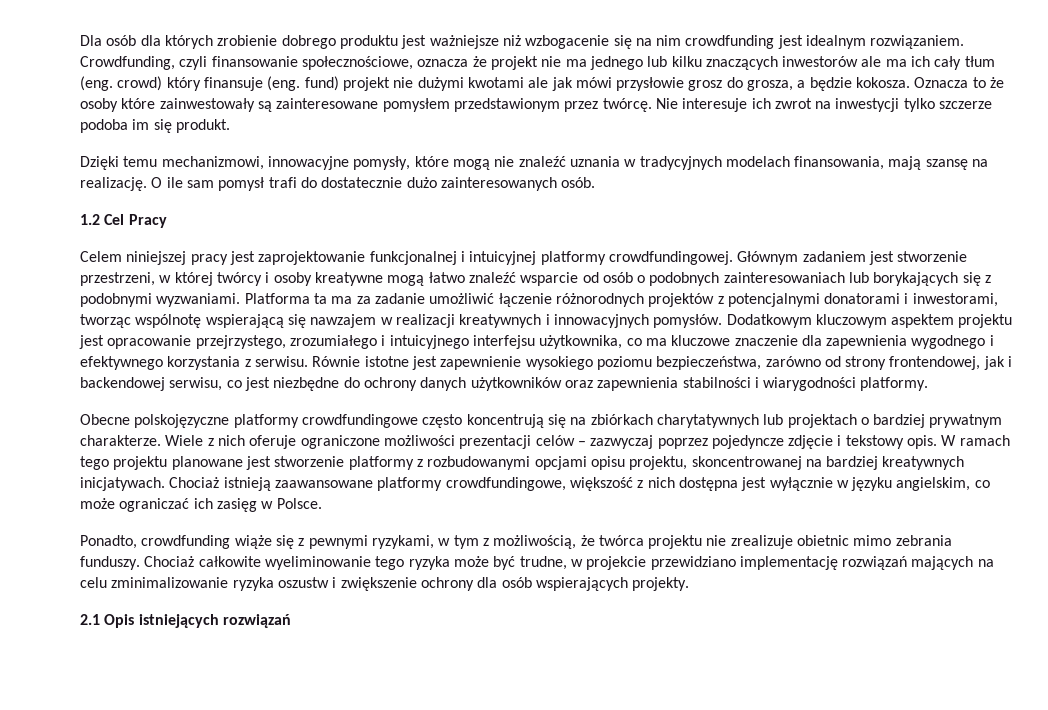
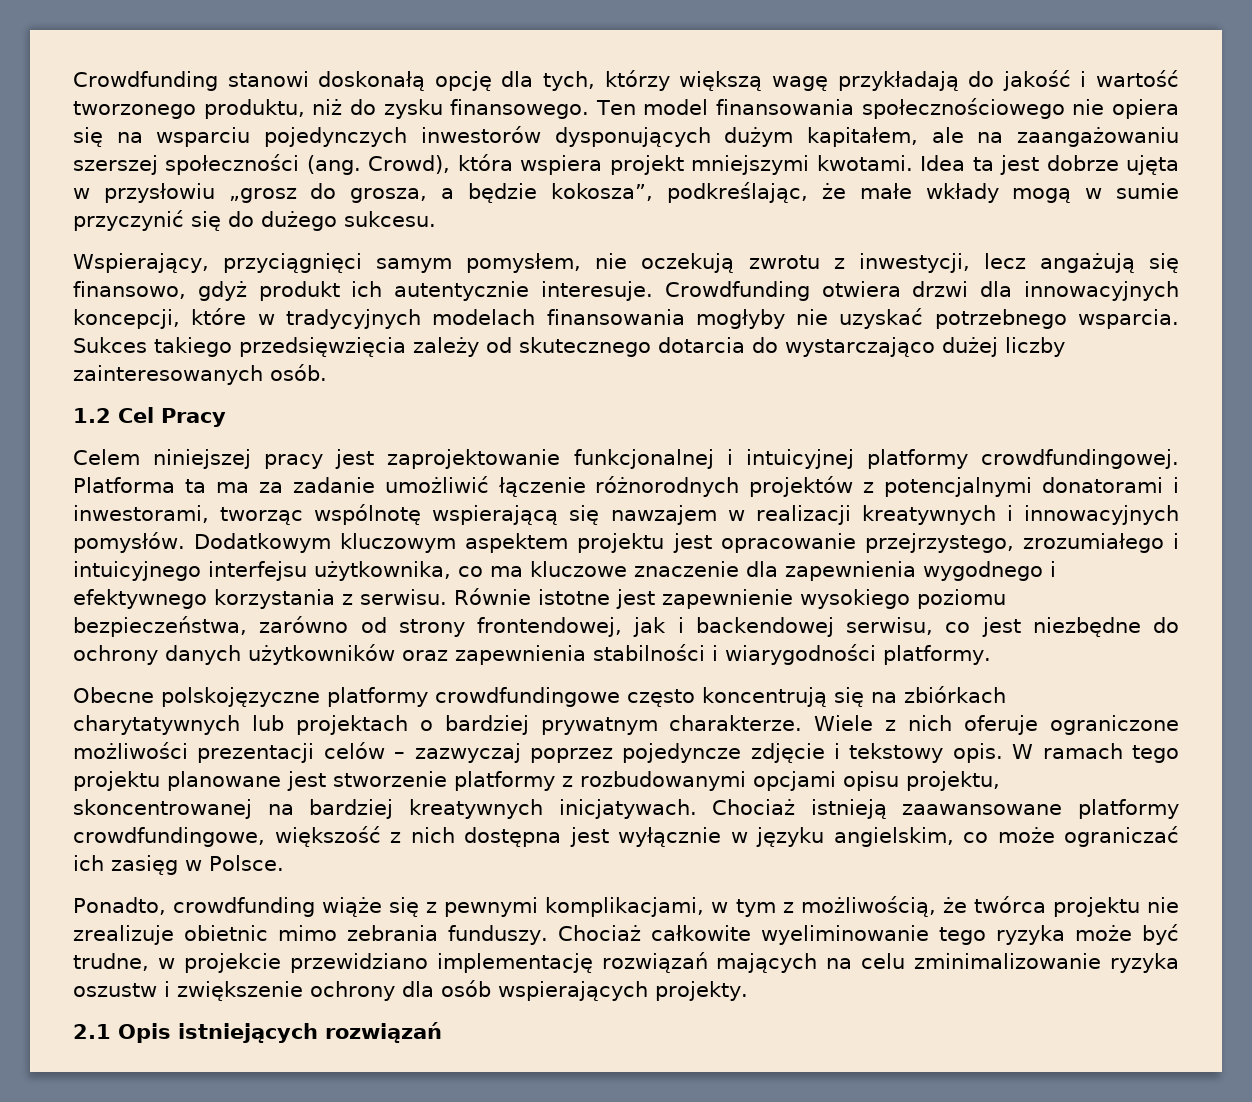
- Dla osób dla których zrobienie dobrego produktu jest ważniejsze niż wzbogacenie się na nim crowdfunding jest idealnym rozwiązaniem. Crowdfunding, czyli finansowanie społecznościowe, oznacza że projekt nie ma jednego lub kilku znaczących inwestorów ale ma ich cały tłum (eng. crowd) który finansuje (eng. fund) projekt nie dużymi kwotami ale jak mówi przysłowie grosz do grosza, a będzie kokosza. Oznacza to że osoby które zainwestowały są zainteresowane pomysłem przedstawionym przez twórcę. Nie interesuje ich zwrot na inwestycji tylko szczerze podoba im się produkt.
- Dzięki temu mechanizmowi, innowacyjne pomysły, które mogą nie znaleźć uznania w tradycyjnych modelach finansowania, mają szansę na realizację. O ile sam pomysł trafi do dostatecznie dużo zainteresowanych osób.
+ Crowdfunding stanowi doskonałą opcję dla tych, którzy większą wagę przykładają do jakość i wartość tworzonego produktu, niż do zysku finansowego. Ten model finansowania społecznościowego nie opiera się na wsparciu pojedynczych inwestorów dysponujących dużym kapitałem, ale na zaangażowaniu szerszej społeczności (ang. Crowd), która wspiera projekt mniejszymi kwotami. Idea ta jest dobrze ujęta w przysłowiu „grosz do grosza, a będzie kokosza”, podkreślając, że małe wkłady mogą w sumie przyczynić się do dużego sukcesu.
+ Wspierający, przyciągnięci samym pomysłem, nie oczekują zwrotu z inwestycji, lecz angażują się finansowo, gdyż produkt ich autentycznie interesuje. Crowdfunding otwiera drzwi dla innowacyjnych koncepcji, które w tradycyjnych modelach finansowania mogłyby nie uzyskać potrzebnego wsparcia. Sukces takiego przedsięwzięcia zależy od skutecznego dotarcia do wystarczająco dużej liczby zainteresowanych osób.
- Głównym zadaniem jest stworzenie przestrzeni, w której twórcy i osoby kreatywne mogą łatwo znaleźć wsparcie od osób o podobnych zainteresowaniach lub borykających się z podobnymi wyzwaniami.
- Ponadto, crowdfunding wiąże się z pewnymi ryzykami, w tym z możliwością, że twórca projektu nie zrealizuje obietnic mimo zebrania funduszy.
+ Ponadto, crowdfunding wiąże się z pewnymi komplikacjami, w tym z możliwością, że twórca projektu nie zrealizuje obietnic mimo zebrania funduszy.

